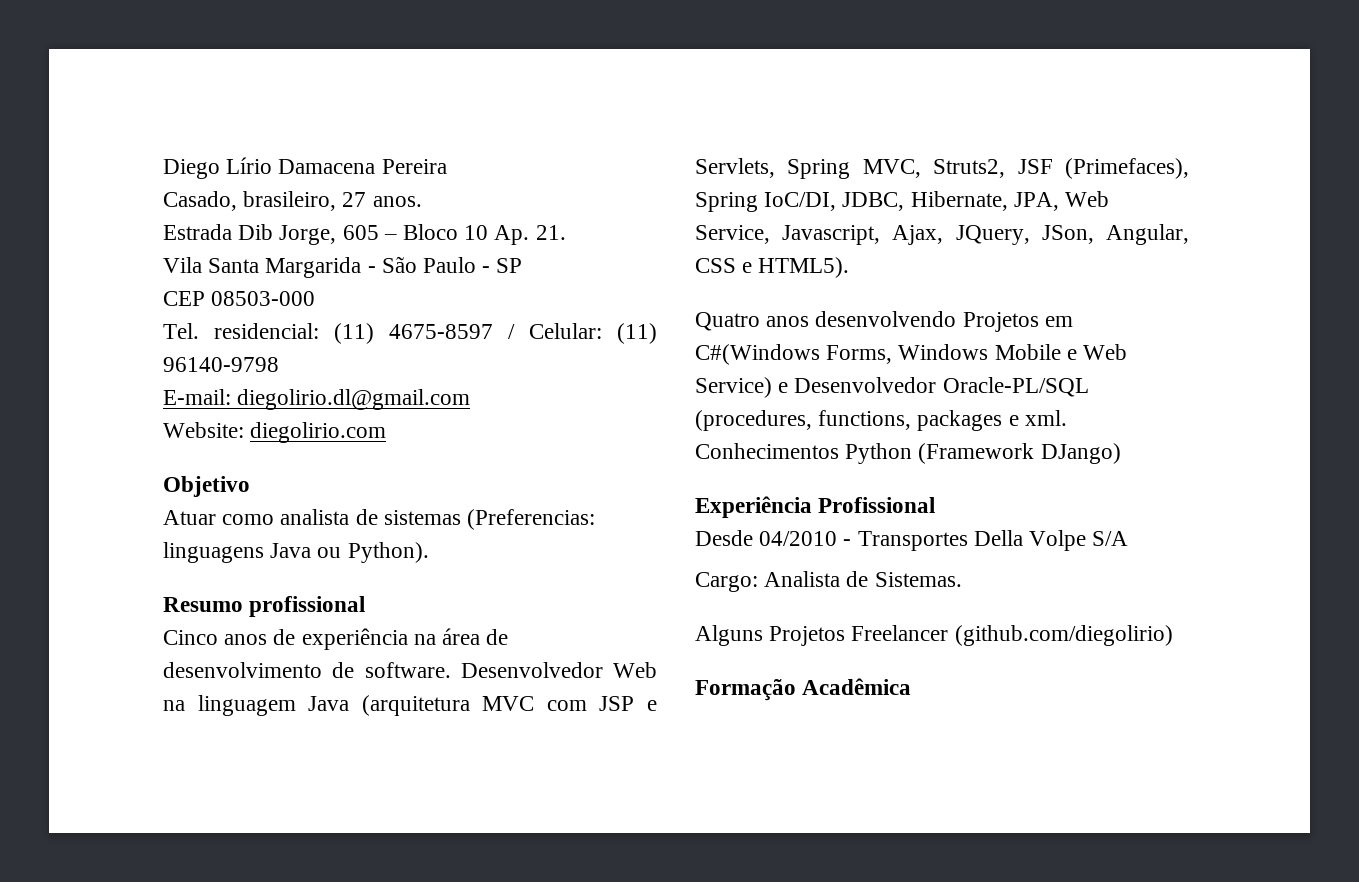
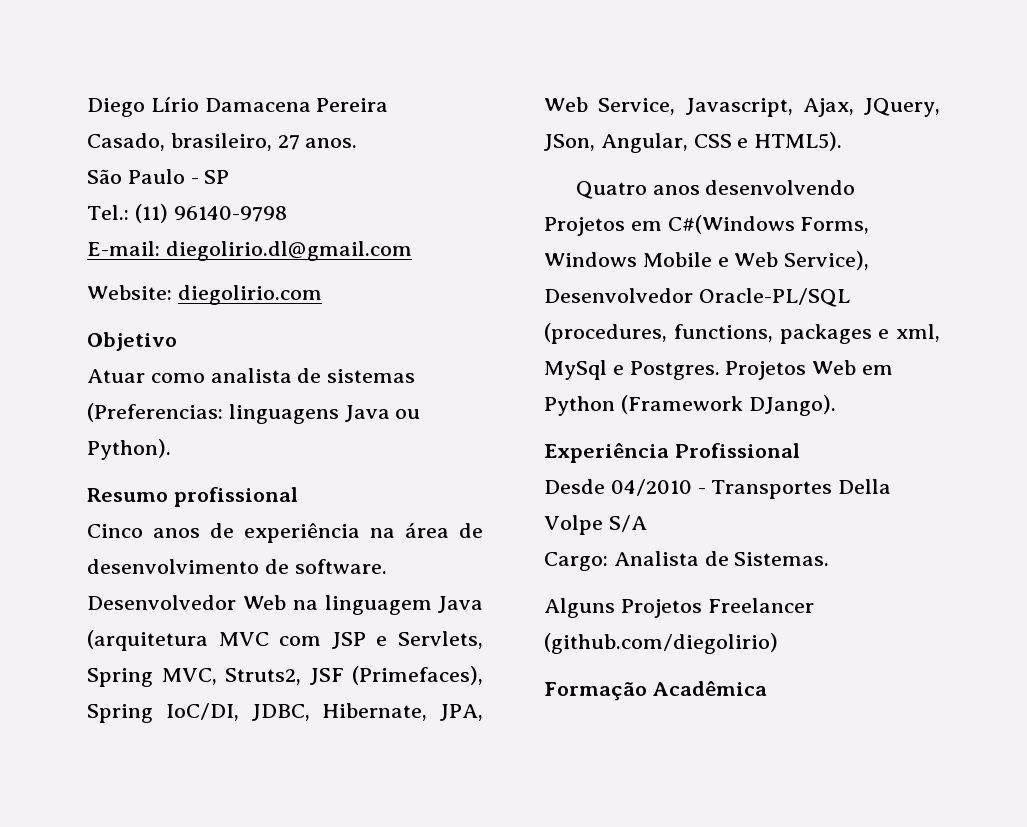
- Estrada Dib Jorge, 605 – Bloco 10 Ap. 21.
- Vila Santa Margarida - São Paulo - SP
- CEP 08503-000
- Tel. residencial: (11) 4675-8597 / Celular: (11) 96140-9798
+ São Paulo - SP
+ Tel.: (11) 96140-9798
- Quatro anos desenvolvendo Projetos em C#(Windows Forms, Windows Mobile e Web Service) e Desenvolvedor Oracle-PL/SQL (procedures, functions, packages e xml. Conhecimentos Python (Framework DJango)
+ Quatro anos desenvolvendo Projetos em C#(Windows Forms, Windows Mobile e Web Service), Desenvolvedor Oracle-PL/SQL (procedures, functions, packages e xml, MySql e Postgres. Projetos Web em Python (Framework DJango).

